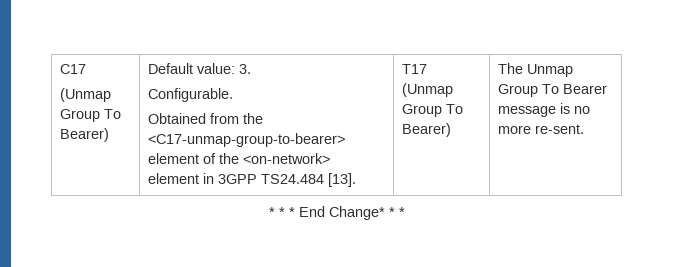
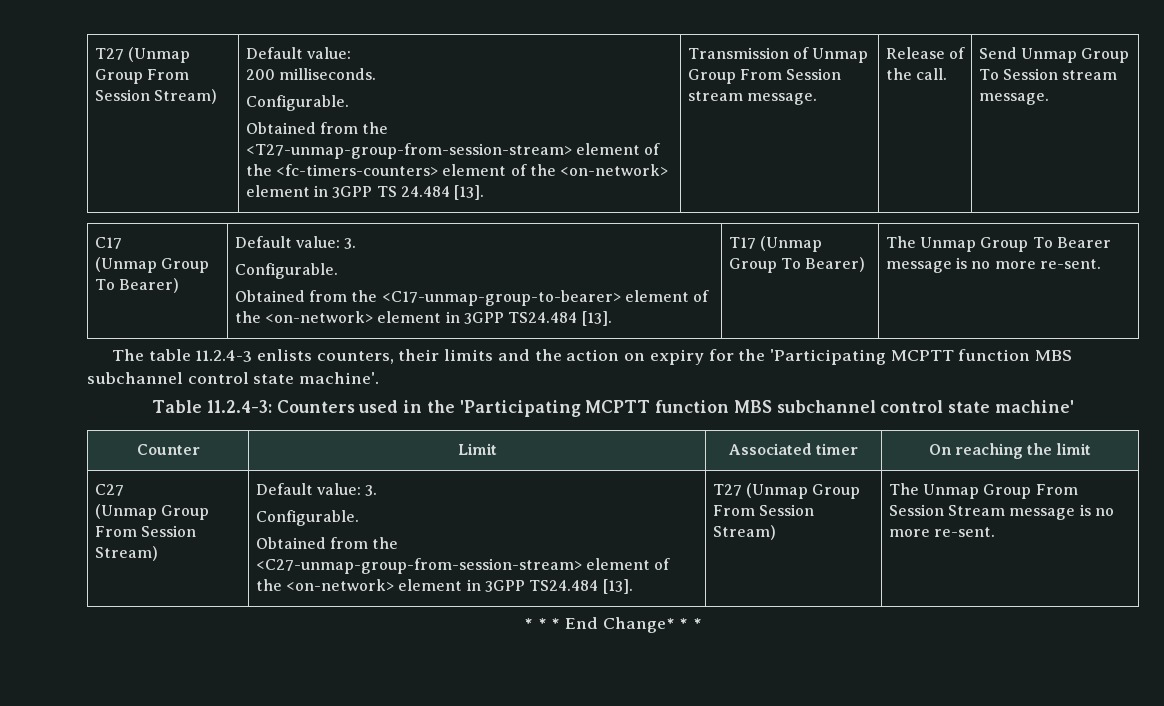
+ T27 (Unmap Group From Session Stream) | Default value:
+ 200 milliseconds.
+ Configurable.
+ Obtained from the <T27-unmap-group-from-session-stream> element of the <fc-timers-counters> element of the <on-network> element in 3GPP TS 24.484 [13]. | Transmission of Unmap Group From Session stream message. | Release of the call. | Send Unmap Group To Session stream message.
+ The table 11.2.4-3 enlists counters, their limits and the action on expiry for the 'Participating MCPTT function MBS subchannel control state machine'.
+ Table 11.2.4-3: Counters used in the 'Participating MCPTT function MBS subchannel control state machine'
+ Counter | Limit | Associated timer | On reaching the limit
+ C27
+ (Unmap Group From Session Stream) | Default value: 3.
+ Configurable.
+ Obtained from the <C27-unmap-group-from-session-stream> element of the <on-network> element in 3GPP TS24.484 [13]. | T27 (Unmap Group From Session Stream) | The Unmap Group From Session Stream message is no more re-sent.

